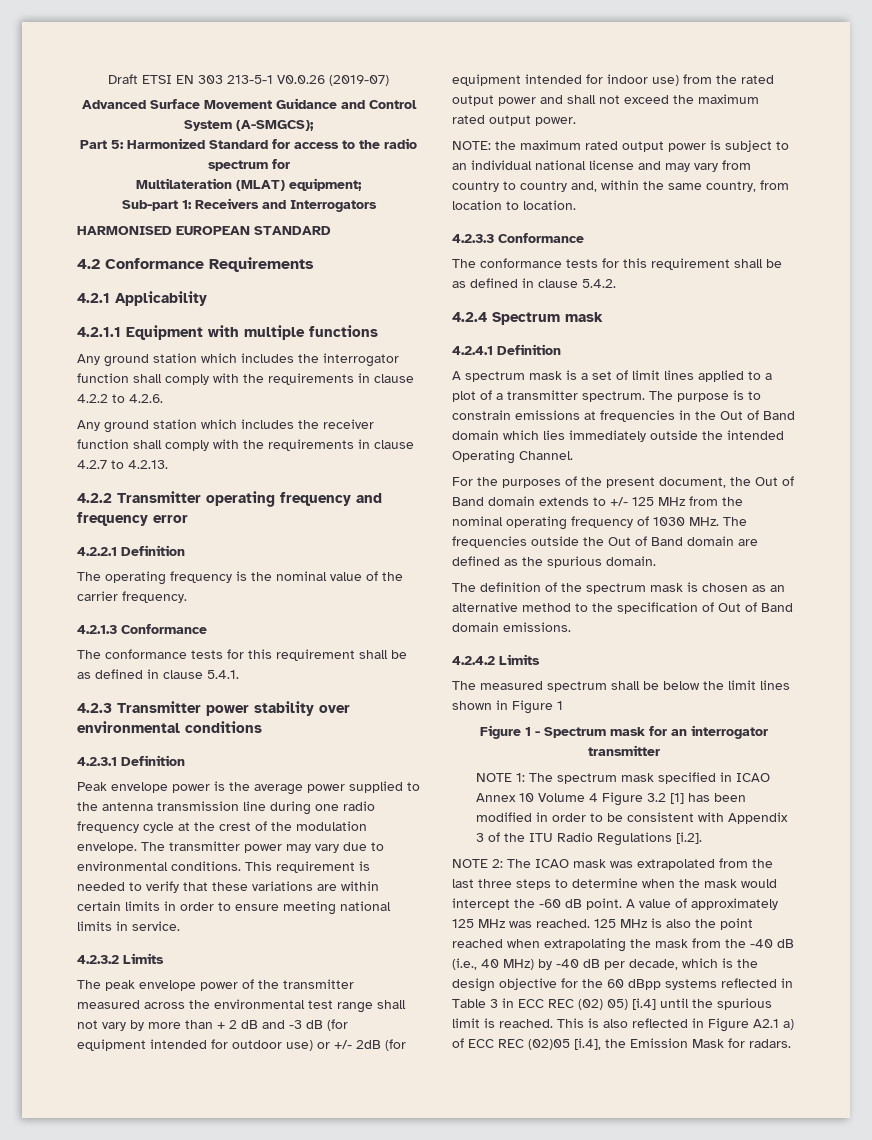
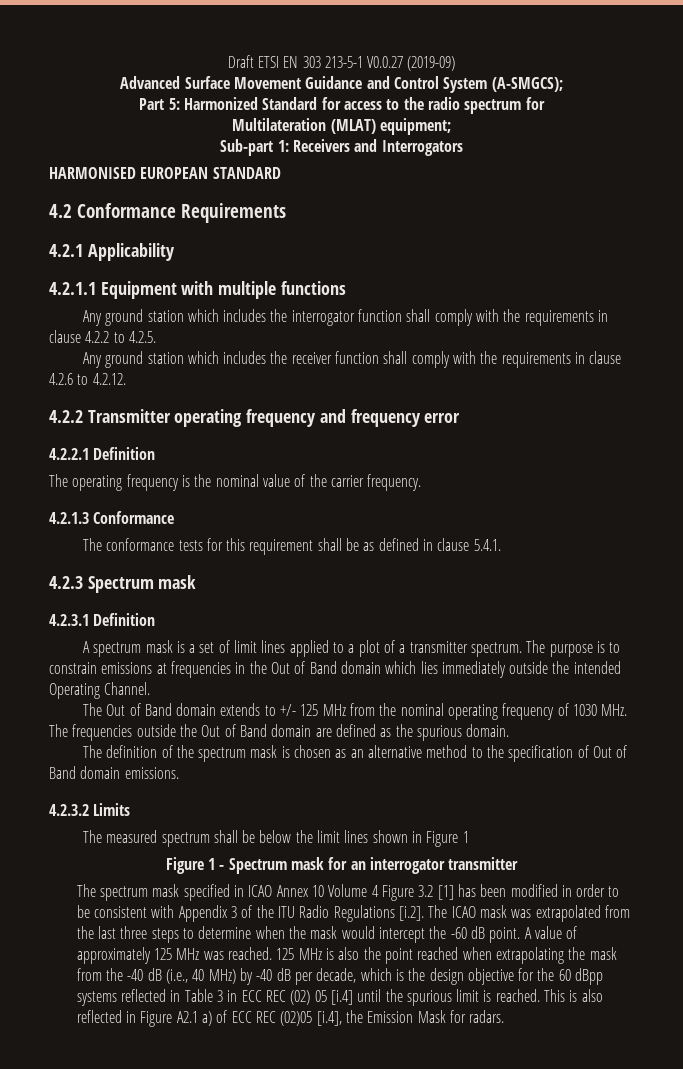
- Draft ETSI EN 303 213-5-1 V0.0.26 (2019-07)
+ Draft ETSI EN 303 213-5-1 V0.0.27 (2019-09)
- Any ground station which includes the interrogator function shall comply with the requirements in clause 4.2.2 to 4.2.6.
+ Any ground station which includes the interrogator function shall comply with the requirements in clause 4.2.2 to 4.2.5.
- Any ground station which includes the receiver function shall comply with the requirements in clause 4.2.7 to 4.2.13.
+ Any ground station which includes the receiver function shall comply with the requirements in clause 4.2.6 to 4.2.12.
- 4.2.3 Transmitter power stability over environmental conditions
- 4.2.3.1 Definition
- Peak envelope power is the average power supplied to the antenna transmission line during one radio frequency cycle at the crest of the modulation envelope. The transmitter power may vary due to environmental conditions. This requirement is needed to verify that these variations are within certain limits in order to ensure meeting national limits in service.
- 4.2.3.2 Limits
- The peak envelope power of the transmitter measured across the environmental test range shall not vary by more than + 2 dB and -3 dB (for equipment intended for outdoor use) or +/- 2dB (for equipment intended for indoor use) from the rated output power and shall not exceed the maximum rated output power.
- NOTE: the maximum rated output power is subject to an individual national license and may vary from country to country and, within the same country, from location to location.
- 4.2.3.3 Conformance
- The conformance tests for this requirement shall be as defined in clause 5.4.2.
- 4.2.4 Spectrum mask
+ 4.2.3 Spectrum mask
- 4.2.4.1 Definition
+ 4.2.3.1 Definition
- For the purposes of the present document, the Out of Band domain extends to +/- 125 MHz from the nominal operating frequency of 1030 MHz. The frequencies outside the Out of Band domain are defined as the spurious domain.
+ The Out of Band domain extends to +/- 125 MHz from the nominal operating frequency of 1030 MHz. The frequencies outside the Out of Band domain are defined as the spurious domain.
- 4.2.4.2 Limits
+ 4.2.3.2 Limits
- NOTE 1: The spectrum mask specified in ICAO Annex 10 Volume 4 Figure 3.2 [1] has been modified in order to be consistent with Appendix 3 of the ITU Radio Regulations [i.2].
- NOTE 2: The ICAO mask was extrapolated from the last three steps to determine when the mask would intercept the -60 dB point.
+ The spectrum mask specified in ICAO Annex 10 Volume 4 Figure 3.2 [1] has been modified in order to be consistent with Appendix 3 of the ITU Radio Regulations [i.2]. The ICAO mask was extrapolated from the last three steps to determine when the mask would intercept the -60 dB point.
- 125 MHz is also the point reached when extrapolating the mask from the -40 dB (i.e., 40 MHz) by -40 dB per decade, which is the design objective for the 60 dBpp systems reflected in Table 3 in ECC REC (02) 05) [i.4] until the spurious limit is reached.
+ 125 MHz is also the point reached when extrapolating the mask from the -40 dB (i.e., 40 MHz) by -40 dB per decade, which is the design objective for the 60 dBpp systems reflected in Table 3 in ECC REC (02) 05 [i.4] until the spurious limit is reached.

